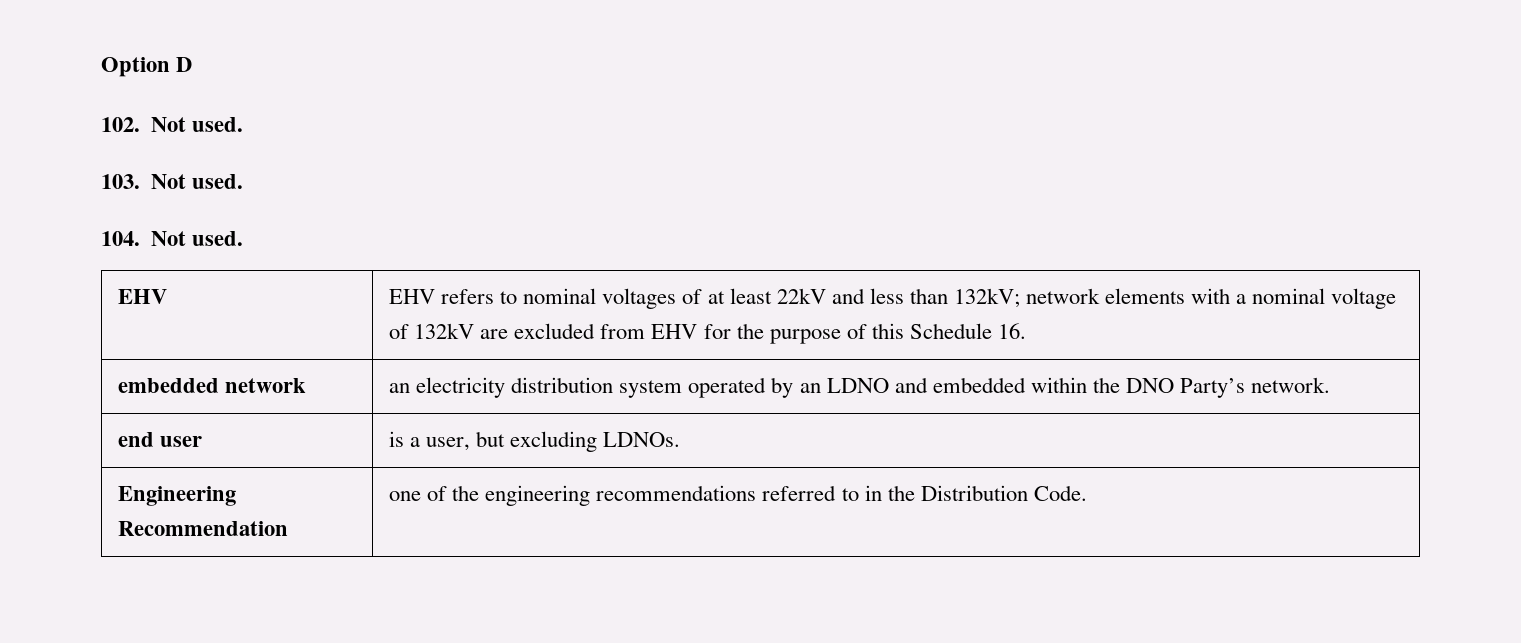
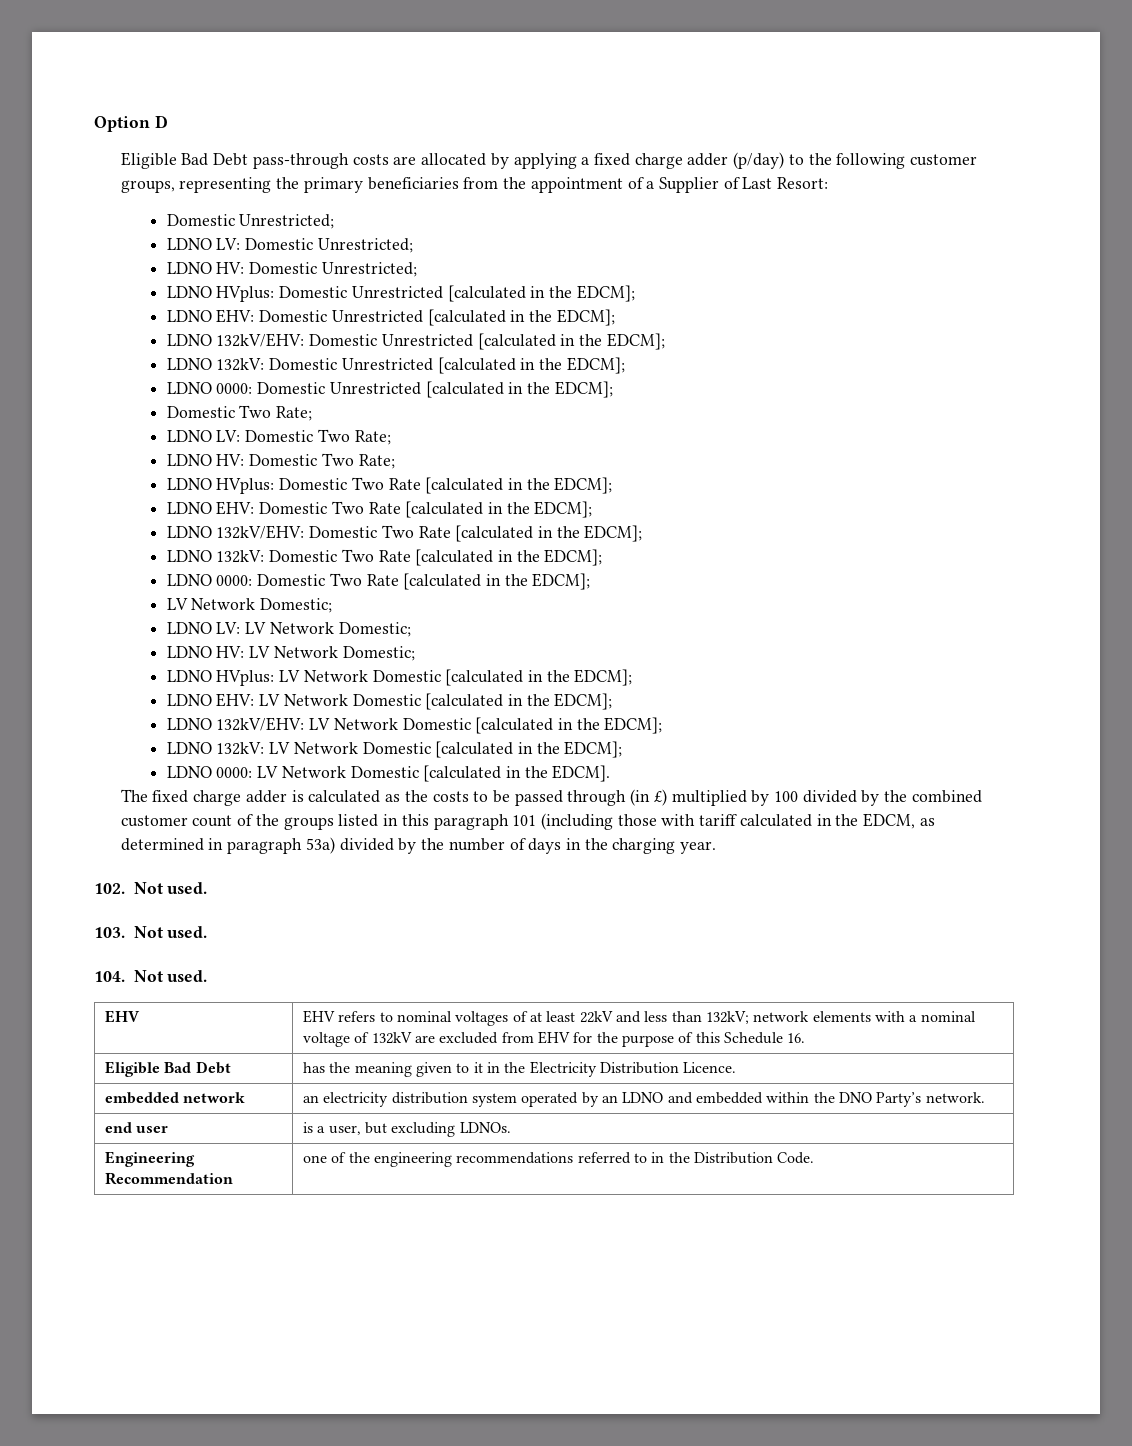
+ Eligible Bad Debt pass-through costs are allocated by applying a fixed charge adder (p/day) to the following customer groups, representing the primary beneficiaries from the appointment of a Supplier of Last Resort:
+ Domestic Unrestricted;
+ LDNO LV: Domestic Unrestricted;
+ LDNO HV: Domestic Unrestricted;
+ LDNO HVplus: Domestic Unrestricted [calculated in the EDCM];
+ LDNO EHV: Domestic Unrestricted [calculated in the EDCM];
+ LDNO 132kV/EHV: Domestic Unrestricted [calculated in the EDCM];
+ LDNO 132kV: Domestic Unrestricted [calculated in the EDCM];
+ LDNO 0000: Domestic Unrestricted [calculated in the EDCM];
+ Domestic Two Rate;
+ LDNO LV: Domestic Two Rate;
+ LDNO HV: Domestic Two Rate;
+ LDNO HVplus: Domestic Two Rate [calculated in the EDCM];
+ LDNO EHV: Domestic Two Rate [calculated in the EDCM];
+ LDNO 132kV/EHV: Domestic Two Rate [calculated in the EDCM];
+ LDNO 132kV: Domestic Two Rate [calculated in the EDCM];
+ LDNO 0000: Domestic Two Rate [calculated in the EDCM];
+ LV Network Domestic;
+ LDNO LV: LV Network Domestic;
+ LDNO HV: LV Network Domestic;
+ LDNO HVplus: LV Network Domestic [calculated in the EDCM];
+ LDNO EHV: LV Network Domestic [calculated in the EDCM];
+ LDNO 132kV/EHV: LV Network Domestic [calculated in the EDCM];
+ LDNO 132kV: LV Network Domestic [calculated in the EDCM];
+ LDNO 0000: LV Network Domestic [calculated in the EDCM].
+ The fixed charge adder is calculated as the costs to be passed through (in £) multiplied by 100 divided by the combined customer count of the groups listed in this paragraph 101 (including those with tariff calculated in the EDCM, as determined in paragraph 53a) divided by the number of days in the charging year.
+ Eligible Bad Debt | has the meaning given to it in the Electricity Distribution Licence.

